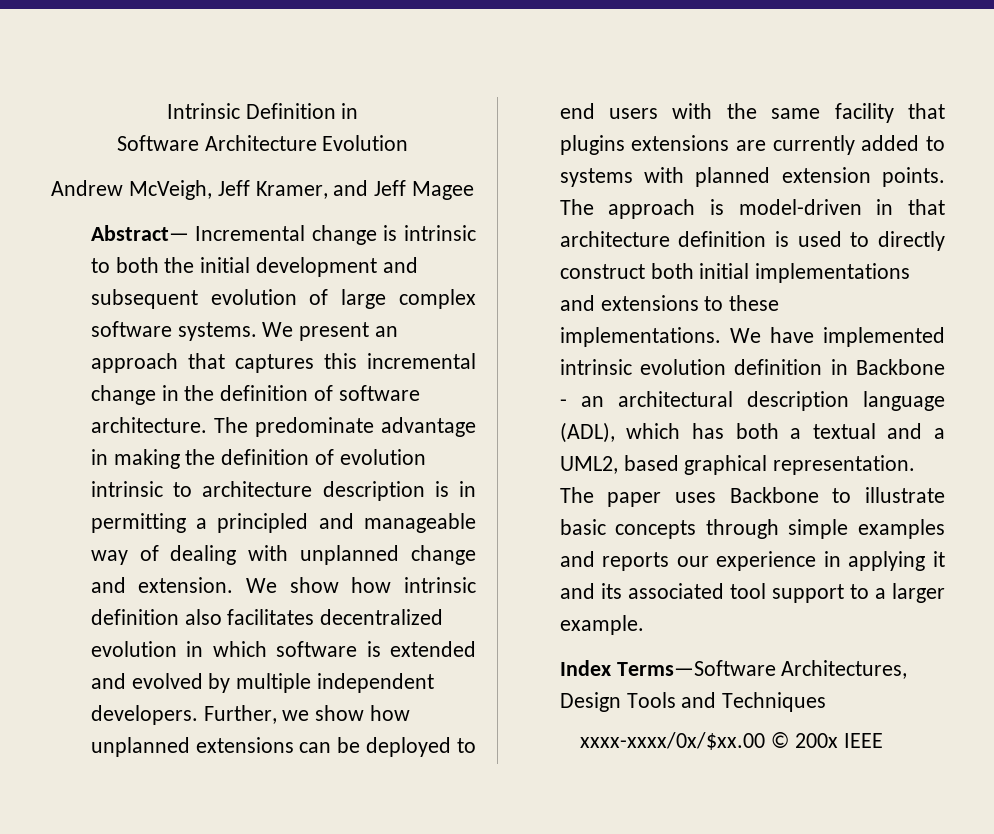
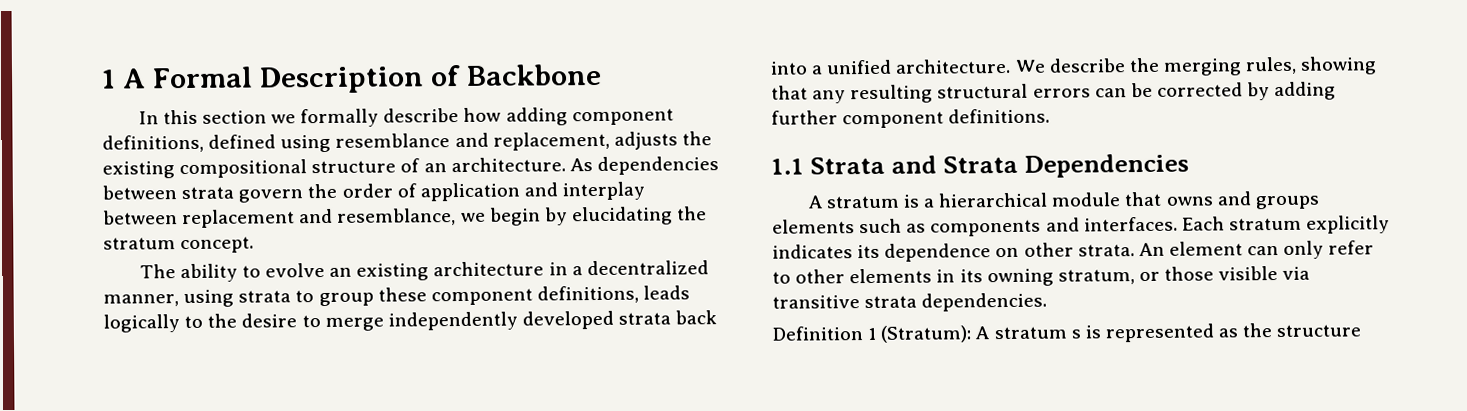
- Intrinsic Definition in
- Software Architecture Evolution
- Andrew McVeigh, Jeff Kramer, and Jeff Magee
- Abstract— Incremental change is intrinsic to both the initial development and subsequent evolution of large complex software systems. We present an approach that captures this incremental change in the definition of software architecture. The predominate advantage in making the definition of evolution intrinsic to architecture description is in permitting a principled and manageable way of dealing with unplanned change and extension. We show how intrinsic definition also facilitates decentralized evolution in which software is extended and evolved by multiple independent developers. Further, we show how unplanned extensions can be deployed to end users with the same facility that plugins extensions are currently added to systems with planned extension points. The approach is model-driven in that architecture definition is used to directly construct both initial implementations and extensions to these implementations. We have implemented intrinsic evolution definition in Backbone - an architectural description language (ADL), which has both a textual and a UML2, based graphical representation. The paper uses Backbone to illustrate basic concepts through simple examples and reports our experience in applying it and its associated tool support to a larger example.
- Index Terms—Software Architectures, Design Tools and Techniques
- xxxx-xxxx/0x/$xx.00 © 200x IEEE
+ 1 A Formal Description of Backbone
+ In this section we formally describe how adding component definitions, defined using resemblance and replacement, adjusts the existing compositional structure of an architecture. As dependencies between strata govern the order of application and interplay between replacement and resemblance, we begin by elucidating the stratum concept.
+ The ability to evolve an existing architecture in a decentralized manner, using strata to group these component definitions, leads logically to the desire to merge independently developed strata back into a unified architecture. We describe the merging rules, showing that any resulting structural errors can be corrected by adding further component definitions.
+ 1.1 Strata and Strata Dependencies
+ A stratum is a hierarchical module that owns and groups elements such as components and interfaces. Each stratum explicitly indicates its dependence on other strata. An element can only refer to other elements in its owning stratum, or those visible via transitive strata dependencies.
+ Definition 1 (Stratum): A stratum s is represented as the structure

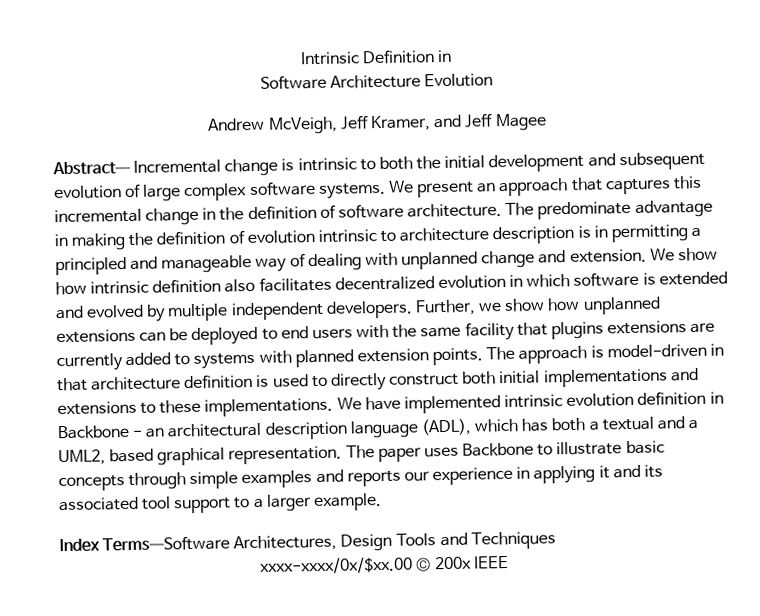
- 1 A Formal Description of Backbone
- In this section we formally describe how adding component definitions, defined using resemblance and replacement, adjusts the existing compositional structure of an architecture. As dependencies between strata govern the order of application and interplay between replacement and resemblance, we begin by elucidating the stratum concept.
- The ability to evolve an existing architecture in a decentralized manner, using strata to group these component definitions, leads logically to the desire to merge independently developed strata back into a unified architecture. We describe the merging rules, showing that any resulting structural errors can be corrected by adding further component definitions.
- 1.1 Strata and Strata Dependencies
- A stratum is a hierarchical module that owns and groups elements such as components and interfaces. Each stratum explicitly indicates its dependence on other strata. An element can only refer to other elements in its owning stratum, or those visible via transitive strata dependencies.
- Definition 1 (Stratum): A stratum s is represented as the structure
+ Intrinsic Definition in
+ Software Architecture Evolution
+ Andrew McVeigh, Jeff Kramer, and Jeff Magee
+ Abstract— Incremental change is intrinsic to both the initial development and subsequent evolution of large complex software systems. We present an approach that captures this incremental change in the definition of software architecture. The predominate advantage in making the definition of evolution intrinsic to architecture description is in permitting a principled and manageable way of dealing with unplanned change and extension. We show how intrinsic definition also facilitates decentralized evolution in which software is extended and evolved by multiple independent developers. Further, we show how unplanned extensions can be deployed to end users with the same facility that plugins extensions are currently added to systems with planned extension points. The approach is model-driven in that architecture definition is used to directly construct both initial implementations and extensions to these implementations. We have implemented intrinsic evolution definition in Backbone - an architectural description language (ADL), which has both a textual and a UML2, based graphical representation. The paper uses Backbone to illustrate basic concepts through simple examples and reports our experience in applying it and its associated tool support to a larger example.
+ Index Terms—Software Architectures, Design Tools and Techniques
+ xxxx-xxxx/0x/$xx.00 © 200x IEEE

